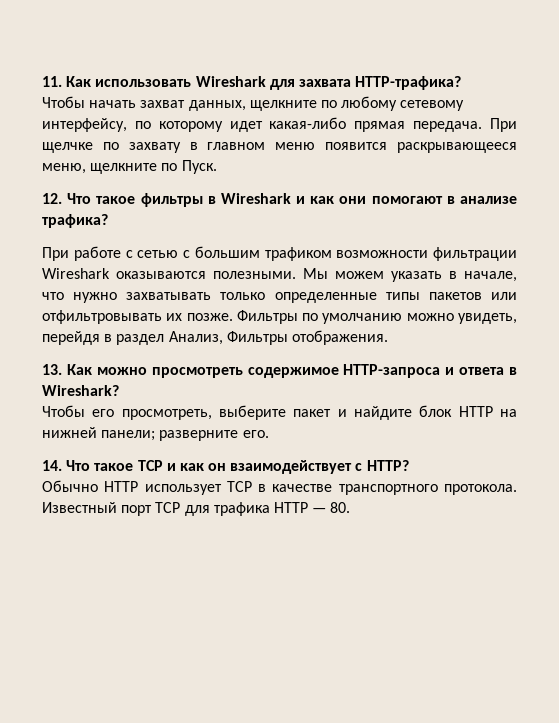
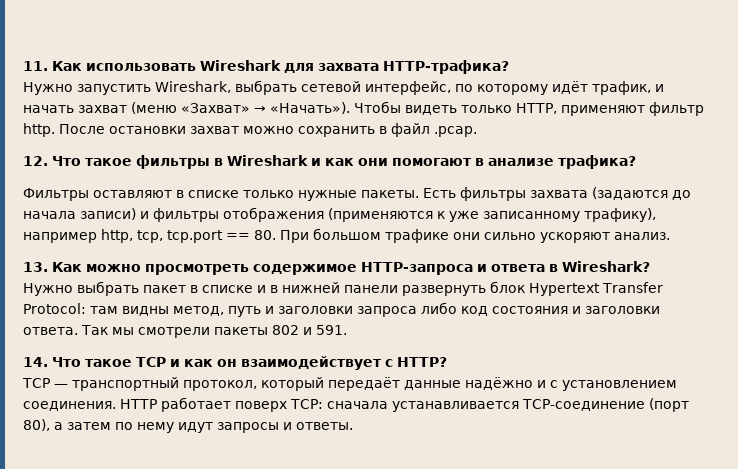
- Чтобы начать захват данных, щелкните по любому сетевому интерфейсу, по которому идет какая-либо прямая передача. При щелчке по захвату в главном меню появится раскрывающееся меню, щелкните по Пуск.
+ Нужно запустить Wireshark, выбрать сетевой интерфейс, по которому идёт трафик, и начать захват (меню «Захват» → «Начать»). Чтобы видеть только HTTP, применяют фильтр http. После остановки захват можно сохранить в файл .pcap.
- При работе с сетью с большим трафиком возможности фильтрации Wireshark оказываются полезными. Мы можем указать в начале, что нужно захватывать только определенные типы пакетов или отфильтровывать их позже. Фильтры по умолчанию можно увидеть, перейдя в раздел Анализ, Фильтры отображения.
+ Фильтры оставляют в списке только нужные пакеты. Есть фильтры захвата (задаются до начала записи) и фильтры отображения (применяются к уже записанному трафику), например http, tcp, tcp.port == 80. При большом трафике они сильно ускоряют анализ.
- Чтобы его просмотреть, выберите пакет и найдите блок HTTP на нижней панели; разверните его.
+ Нужно выбрать пакет в списке и в нижней панели развернуть блок Hypertext Transfer Protocol: там видны метод, путь и заголовки запроса либо код состояния и заголовки ответа. Так мы смотрели пакеты 802 и 591.
- Обычно HTTP использует TCP в качестве транспортного протокола. Известный порт TCP для трафика HTTP — 80.
+ TCP — транспортный протокол, который передаёт данные надёжно и с установлением соединения. HTTP работает поверх TCP: сначала устанавливается TCP-соединение (порт 80), а затем по нему идут запросы и ответы.

